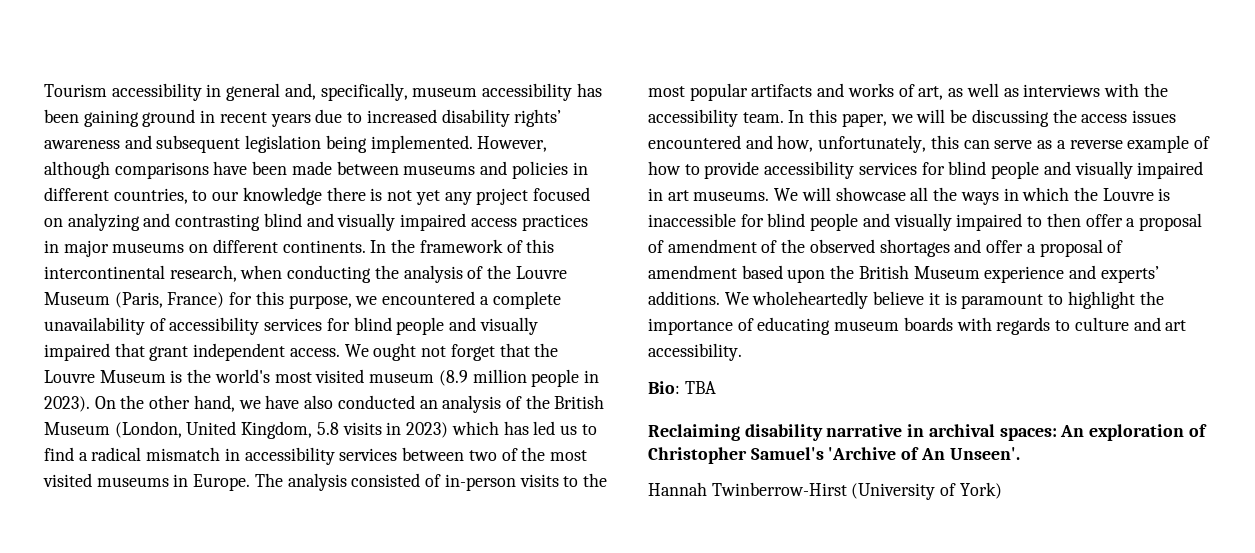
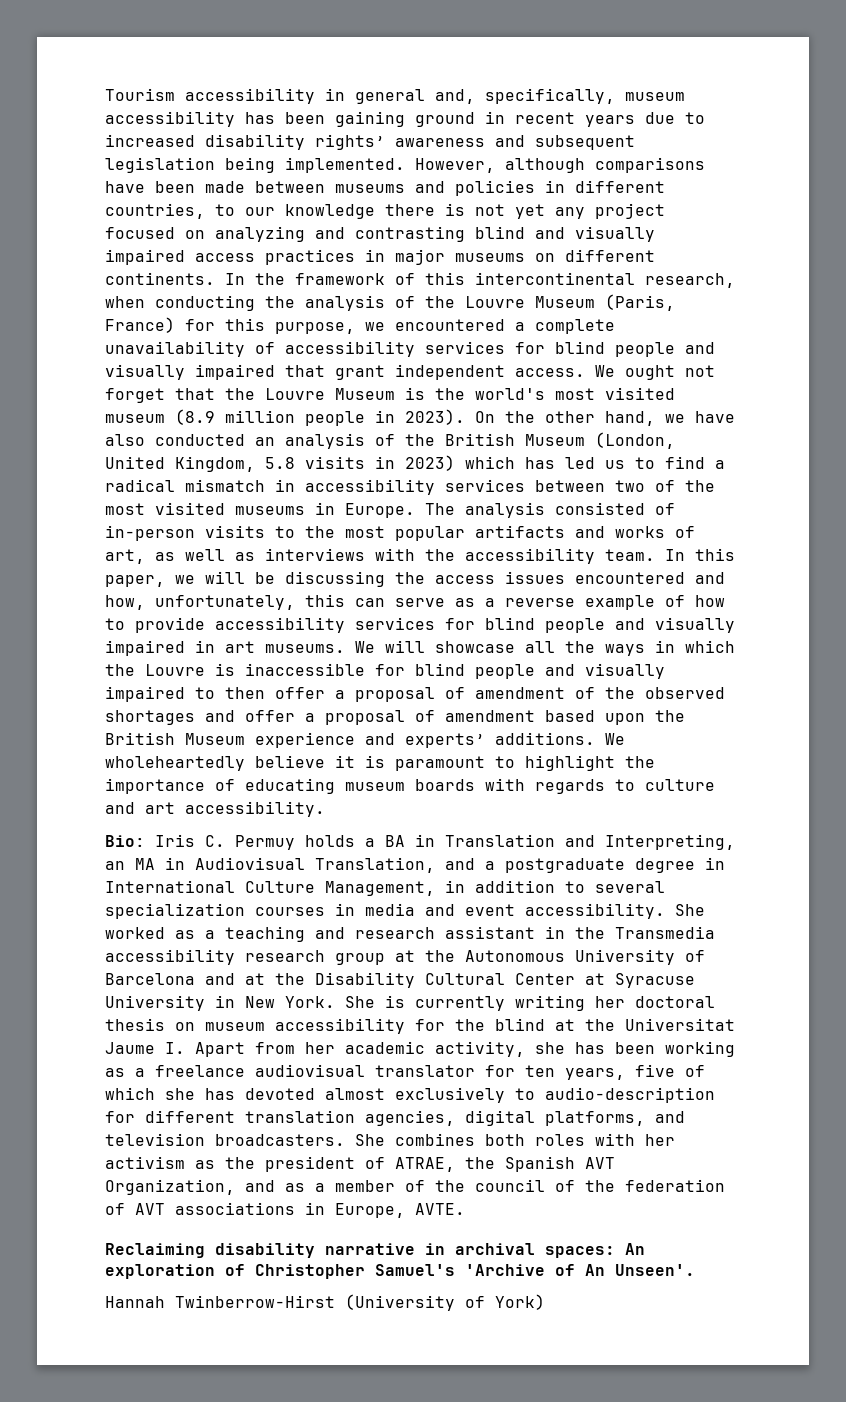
- Bio: TBA
+ Bio: Iris C. Permuy holds a BA in Translation and Interpreting, an MA in Audiovisual Translation, and a postgraduate degree in International Culture Management, in addition to several specialization courses in media and event accessibility. She worked as a teaching and research assistant in the Transmedia accessibility research group at the Autonomous University of Barcelona and at the Disability Cultural Center at Syracuse University in New York. She is currently writing her doctoral thesis on museum accessibility for the blind at the Universitat Jaume I. Apart from her academic activity, she has been working as a freelance audiovisual translator for ten years, five of which she has devoted almost exclusively to audio-description for different translation agencies, digital platforms, and television broadcasters. She combines both roles with her activism as the president of ATRAE, the Spanish AVT Organization, and as a member of the council of the federation of AVT associations in Europe, AVTE.

